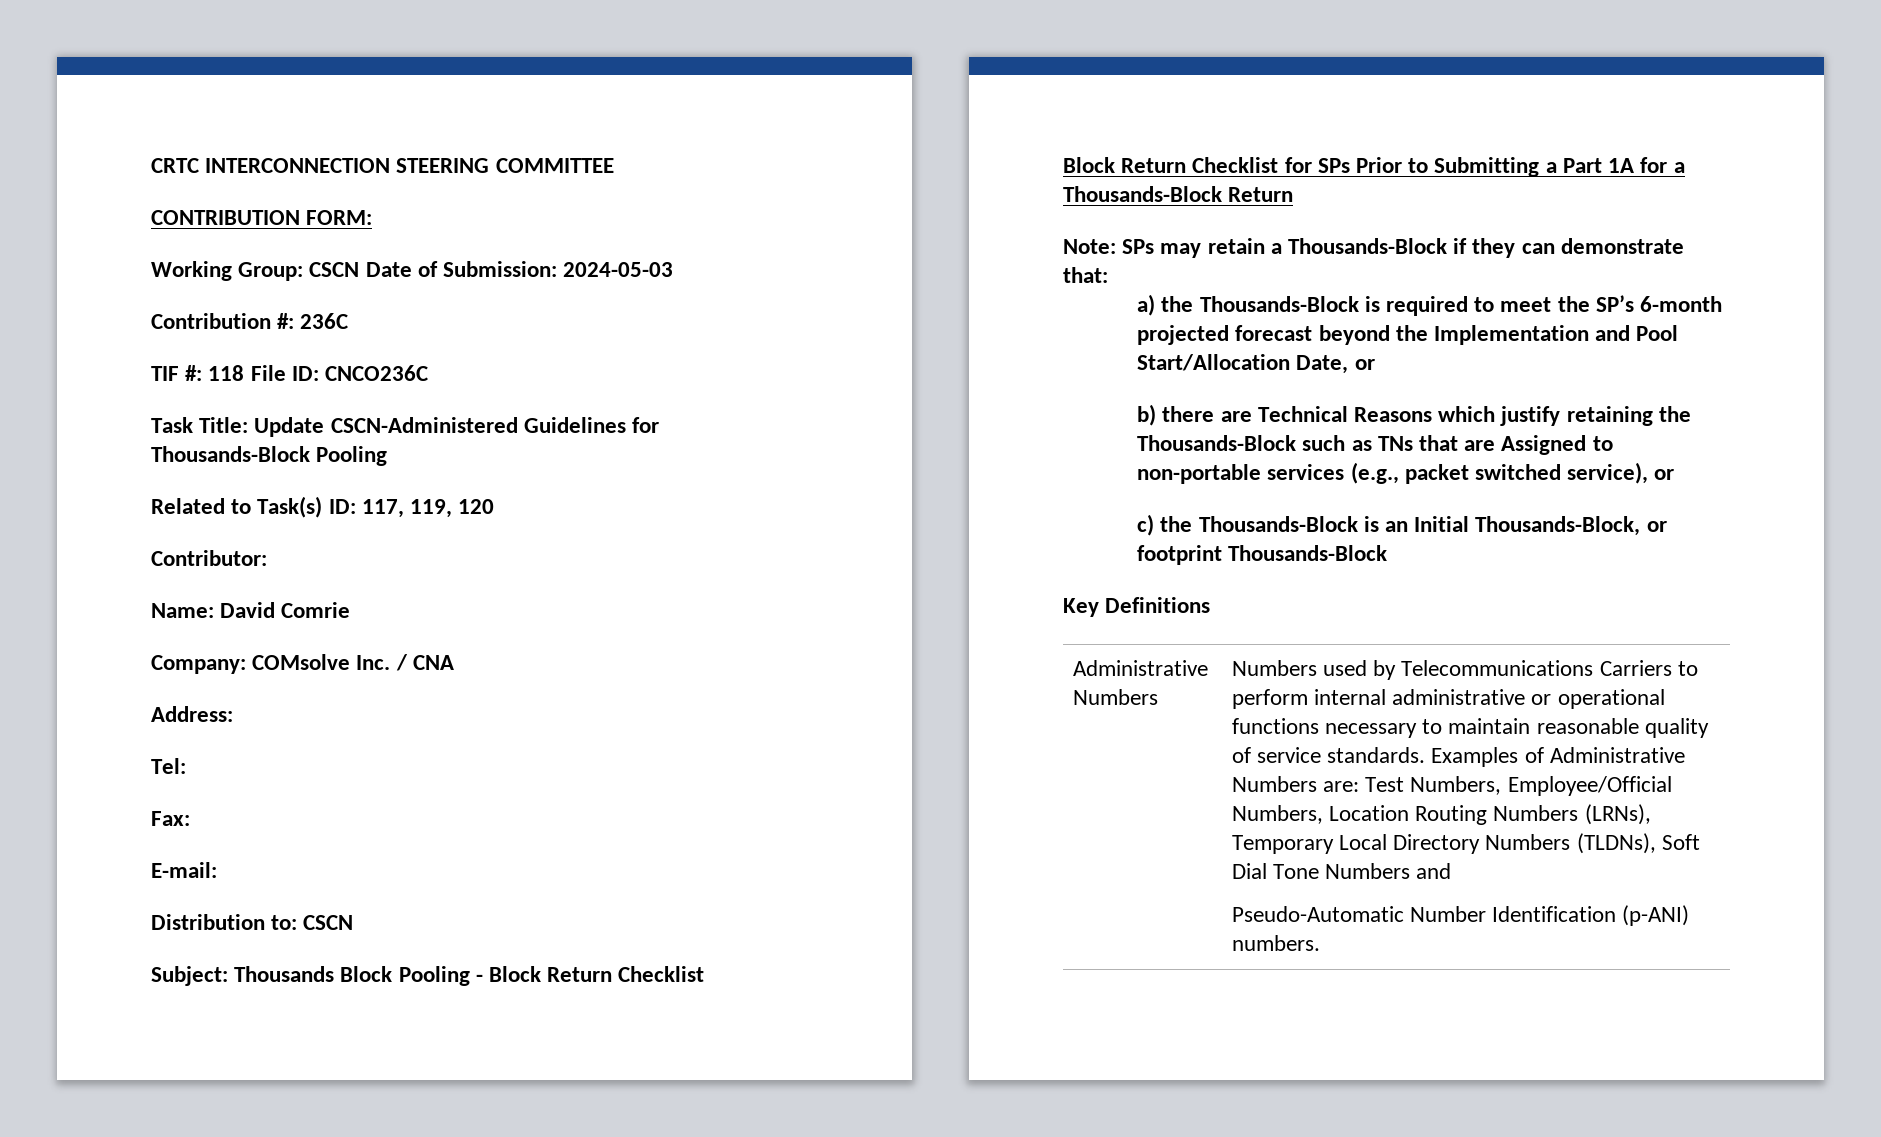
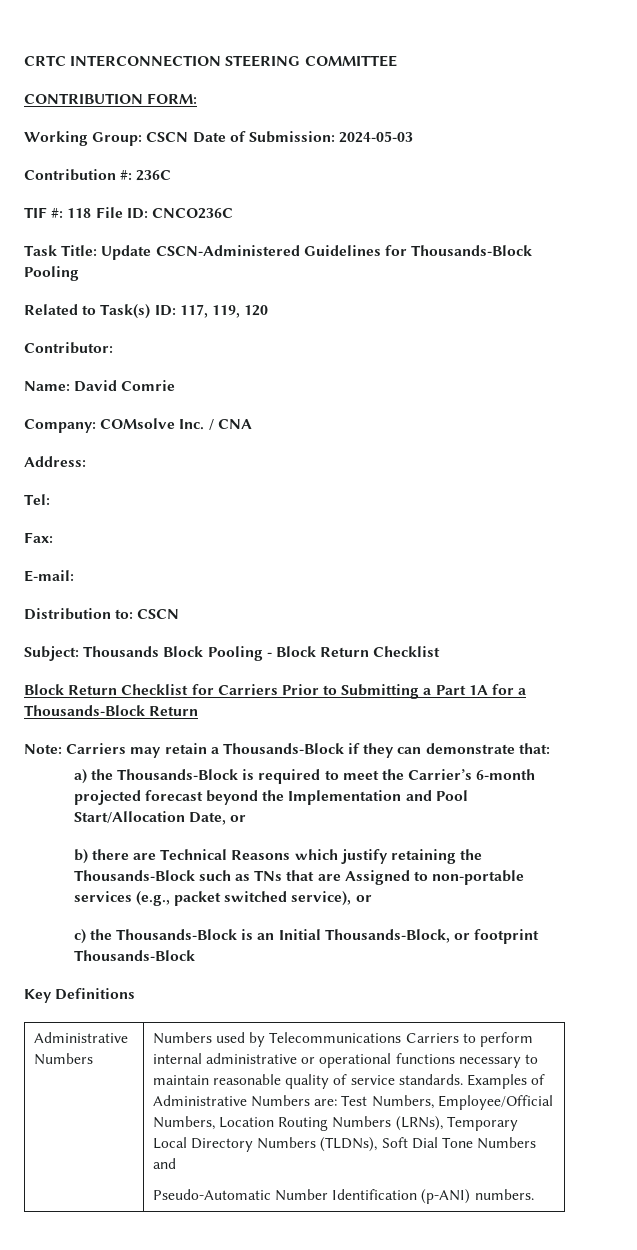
- Block Return Checklist for SPs Prior to Submitting a Part 1A for a Thousands-Block Return
+ Block Return Checklist for Carriers Prior to Submitting a Part 1A for a Thousands-Block Return
- Note: SPs may retain a Thousands-Block if they can demonstrate that:
+ Note: Carriers may retain a Thousands-Block if they can demonstrate that:
- a) the Thousands-Block is required to meet the SP’s 6-month projected forecast beyond the Implementation and Pool Start/Allocation Date, or
+ a) the Thousands-Block is required to meet the Carrier’s 6-month projected forecast beyond the Implementation and Pool Start/Allocation Date, or

